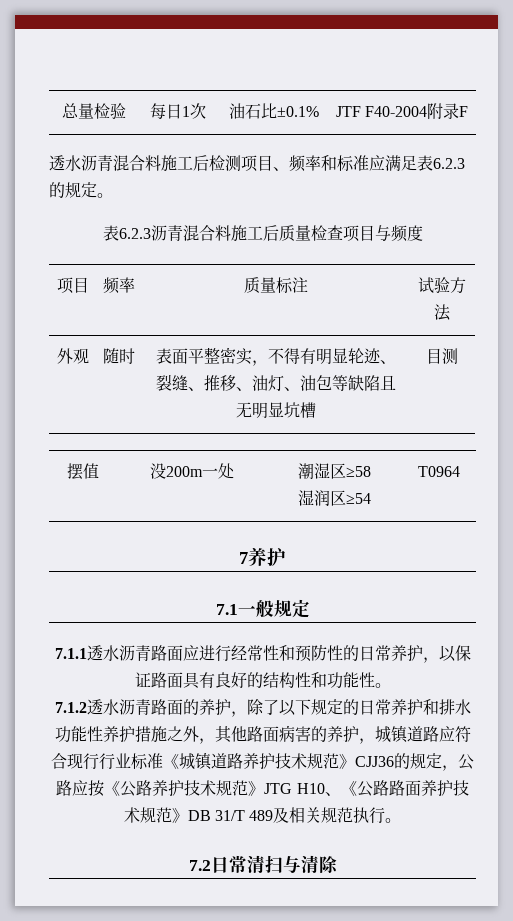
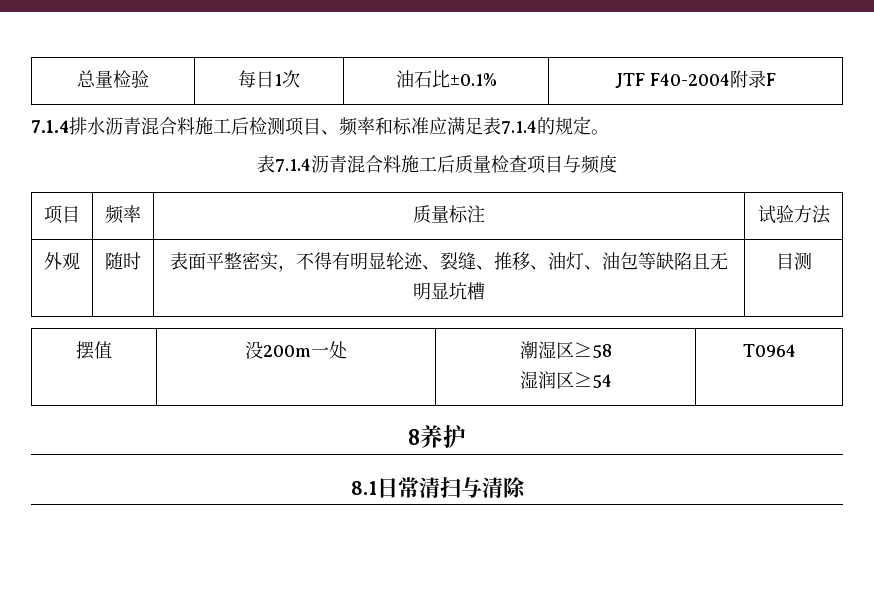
- 透水沥青混合料施工后检测项目、频率和标准应满足表6.2.3的规定。
+ 7.1.4排水沥青混合料施工后检测项目、频率和标准应满足表7.1.4的规定。
- 表6.2.3沥青混合料施工后质量检查项目与频度
+ 表7.1.4沥青混合料施工后质量检查项目与频度
- 7养护
+ 8养护
- 7.1一般规定
- 7.1.1透水沥青路面应进行经常性和预防性的日常养护，以保证路面具有良好的结构性和功能性。
- 7.1.2透水沥青路面的养护，除了以下规定的日常养护和排水功能性养护措施之外，其他路面病害的养护，城镇道路应符合现行行业标准《城镇道路养护技术规范》CJJ36的规定，公路应按《公路养护技术规范》JTG H10、《公路路面养护技术规范》DB 31/T 489及相关规范执行。
- 7.2日常清扫与清除
+ 8.1日常清扫与清除

